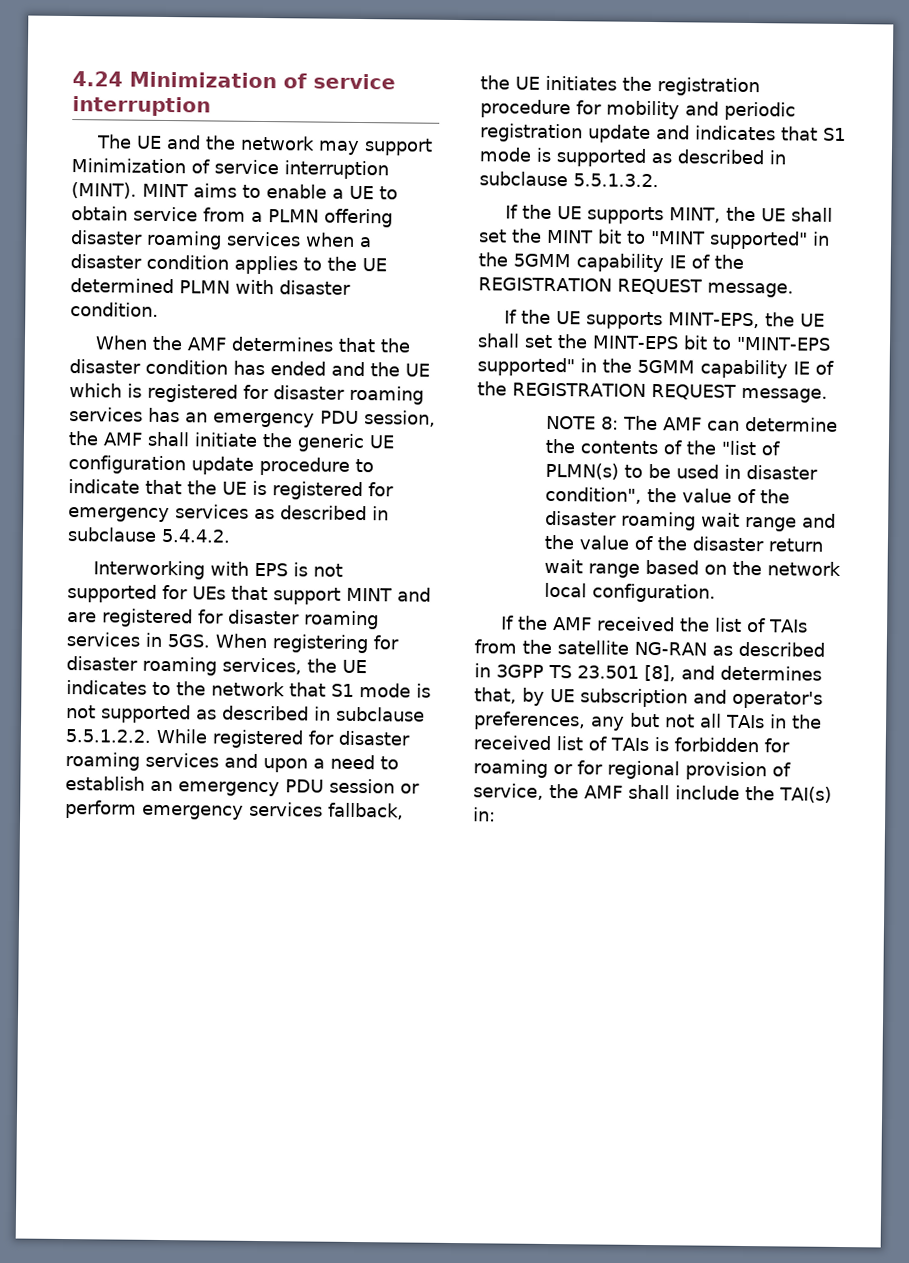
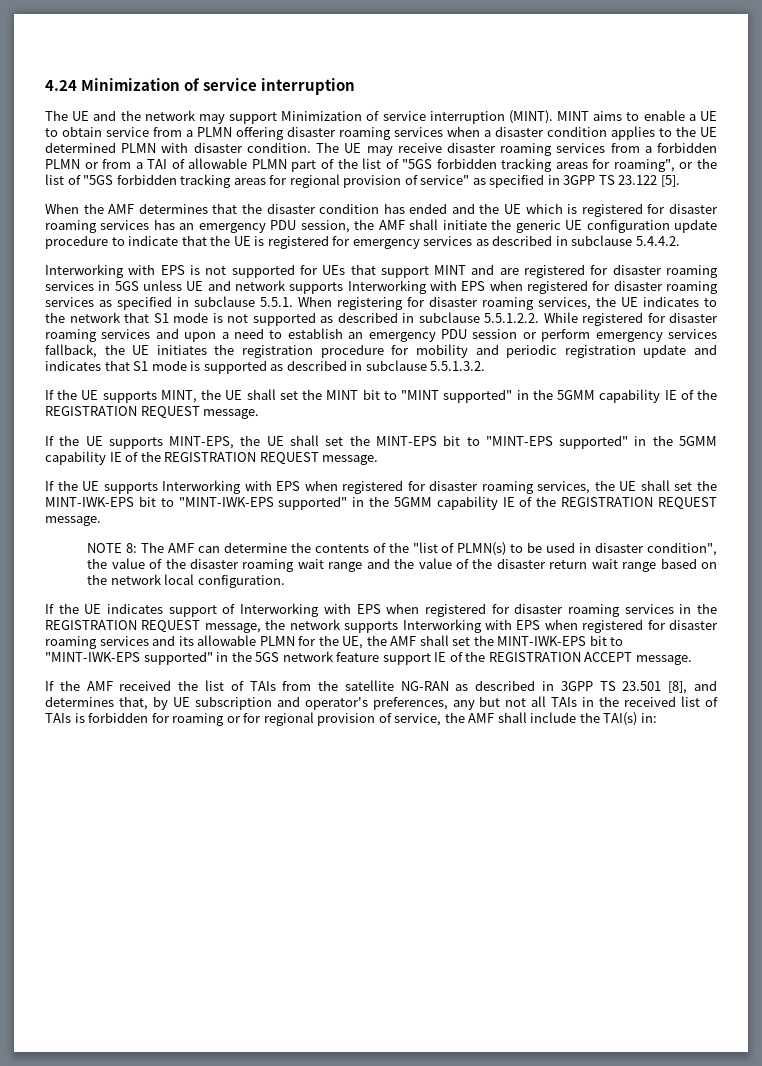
+ The UE may receive disaster roaming services from a forbidden PLMN or from a TAI of allowable PLMN part of the list of "5GS forbidden tracking areas for roaming", or the list of "5GS forbidden tracking areas for regional provision of service" as specified in 3GPP TS 23.122 [5].
- Interworking with EPS is not supported for UEs that support MINT and are registered for disaster roaming services in 5GS. When registering for disaster roaming services, the UE indicates to the network that S1 mode is not supported as described in subclause 5.5.1.2.2. While registered for disaster roaming services and upon a need to establish an emergency PDU session or perform emergency services fallback, the UE initiates the registration procedure for mobility and periodic registration update and indicates that S1 mode is supported as described in subclause 5.5.1.3.2.
+ Interworking with EPS is not supported for UEs that support MINT and are registered for disaster roaming services in 5GS unless UE and network supports Interworking with EPS when registered for disaster roaming services as specified in subclause 5.5.1. When registering for disaster roaming services, the UE indicates to the network that S1 mode is not supported as described in subclause 5.5.1.2.2. While registered for disaster roaming services and upon a need to establish an emergency PDU session or perform emergency services fallback, the UE initiates the registration procedure for mobility and periodic registration update and indicates that S1 mode is supported as described in subclause 5.5.1.3.2.
+ If the UE supports Interworking with EPS when registered for disaster roaming services, the UE shall set the MINT-IWK-EPS bit to "MINT-IWK-EPS supported" in the 5GMM capability IE of the REGISTRATION REQUEST message.
+ If the UE indicates support of Interworking with EPS when registered for disaster roaming services in the REGISTRATION REQUEST message, the network supports Interworking with EPS when registered for disaster roaming services and its allowable PLMN for the UE, the AMF shall set the MINT-IWK-EPS bit to "MINT-IWK-EPS supported" in the 5GS network feature support IE of the REGISTRATION ACCEPT message.

